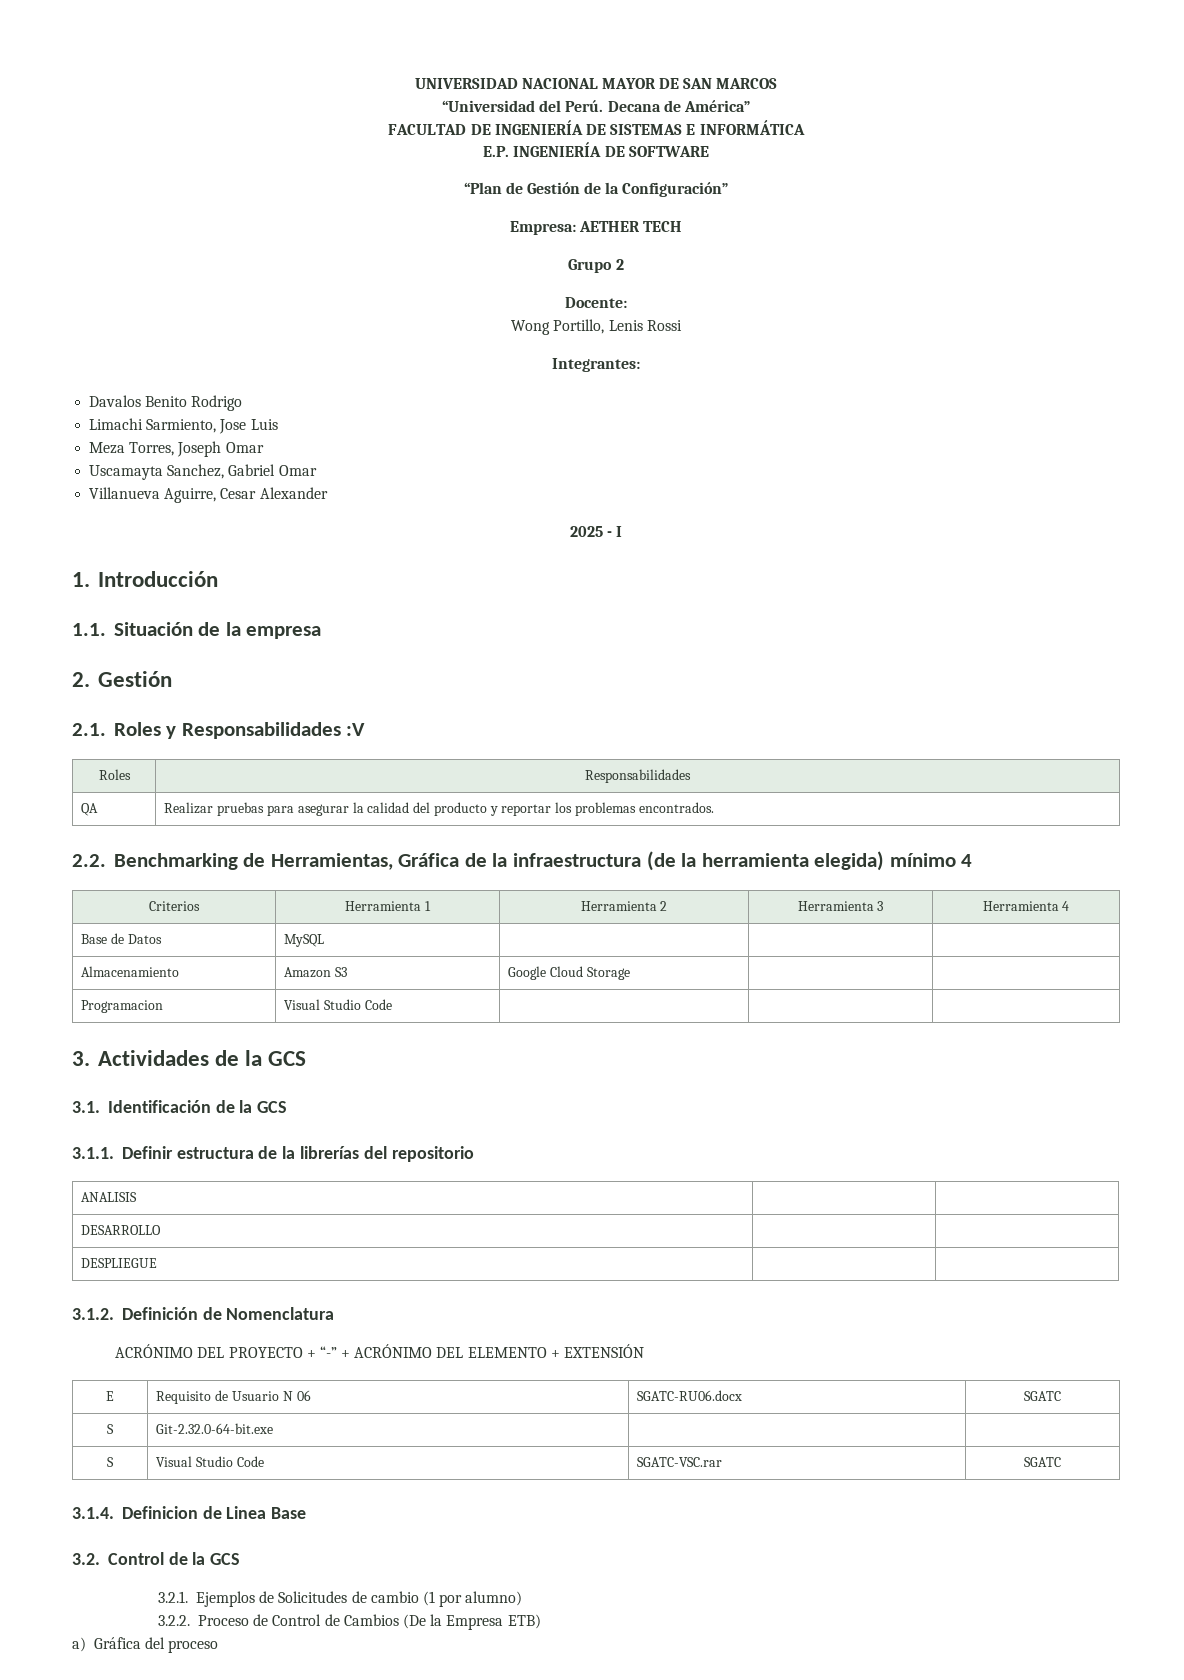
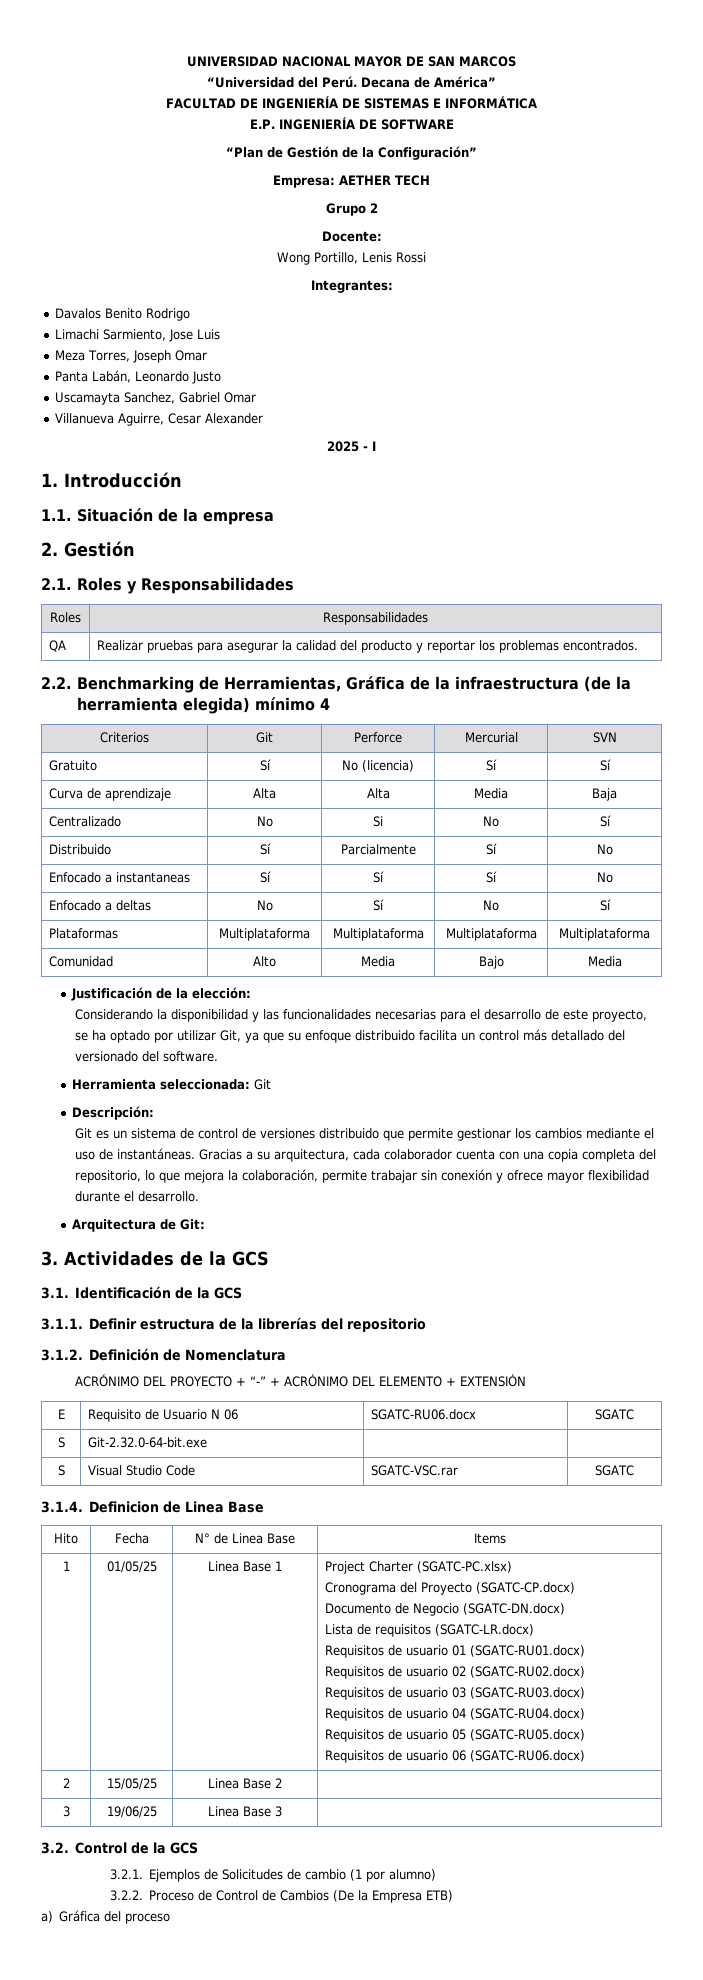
+ Panta Labán, Leonardo Justo
- 2.1. Roles y Responsabilidades :V
+ 2.1. Roles y Responsabilidades
- Criterios | Herramienta 1 | Herramienta 2 | Herramienta 3 | Herramienta 4
- Base de Datos | MySQL | | |
- Almacenamiento | Amazon S3 | Google Cloud Storage | |
- Programacion | Visual Studio Code | | |
+ Criterios | Git | Perforce | Mercurial | SVN
+ Gratuito | Sí | No (licencia) | Sí | Sí
+ Curva de aprendizaje | Alta | Alta | Media | Baja
+ Centralizado | No | Si | No | Sí
+ Distribuido | Sí | Parcialmente | Sí | No
+ Enfocado a instantaneas | Sí | Sí | Sí | No
+ Enfocado a deltas | No | Sí | No | Sí
+ Plataformas | Multiplataforma | Multiplataforma | Multiplataforma | Multiplataforma
+ Comunidad | Alto | Media | Bajo | Media
+ Justificación de la elección:
+ Considerando la disponibilidad y las funcionalidades necesarias para el desarrollo de este proyecto, se ha optado por utilizar Git, ya que su enfoque distribuido facilita un control más detallado del versionado del software.
+ Herramienta seleccionada: Git
+ Descripción:
+ Git es un sistema de control de versiones distribuido que permite gestionar los cambios mediante el uso de instantáneas. Gracias a su arquitectura, cada colaborador cuenta con una copia completa del repositorio, lo que mejora la colaboración, permite trabajar sin conexión y ofrece mayor flexibilidad durante el desarrollo.
+ Arquitectura de Git:
- ANALISIS | |
- DESARROLLO | |
- DESPLIEGUE | |
+ Hito | Fecha | N° de Linea Base | Items
+ 1 | 01/05/25 | Linea Base 1 | Project Charter (SGATC-PC.xlsx)
+ Cronograma del Proyecto (SGATC-CP.docx)
+ Documento de Negocio (SGATC-DN.docx)
+ Lista de requisitos (SGATC-LR.docx)
+ Requisitos de usuario 01 (SGATC-RU01.docx)
+ Requisitos de usuario 02 (SGATC-RU02.docx)
+ Requisitos de usuario 03 (SGATC-RU03.docx)
+ Requisitos de usuario 04 (SGATC-RU04.docx)
+ Requisitos de usuario 05 (SGATC-RU05.docx)
+ Requisitos de usuario 06 (SGATC-RU06.docx)
+ 2 | 15/05/25 | Linea Base 2 |
+ 3 | 19/06/25 | Linea Base 3 |

